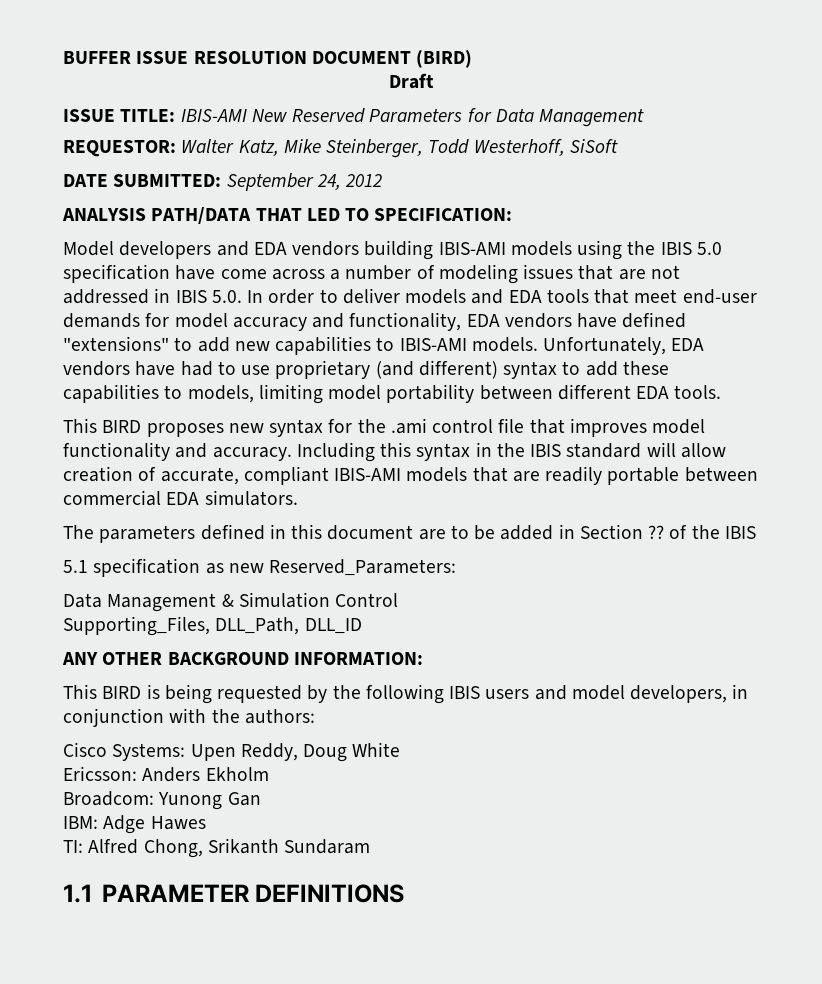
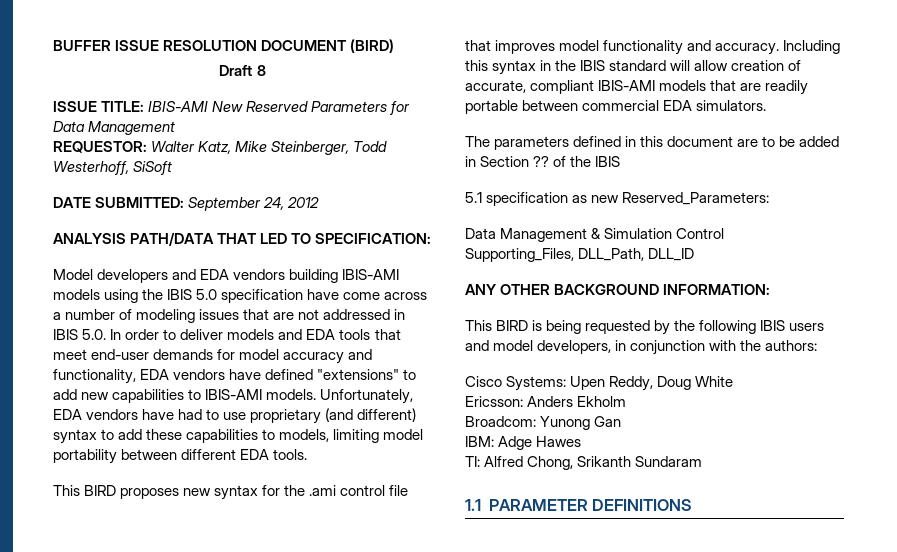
- Draft
+ Draft 8

